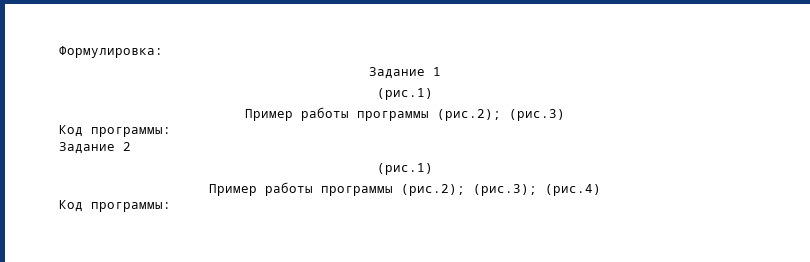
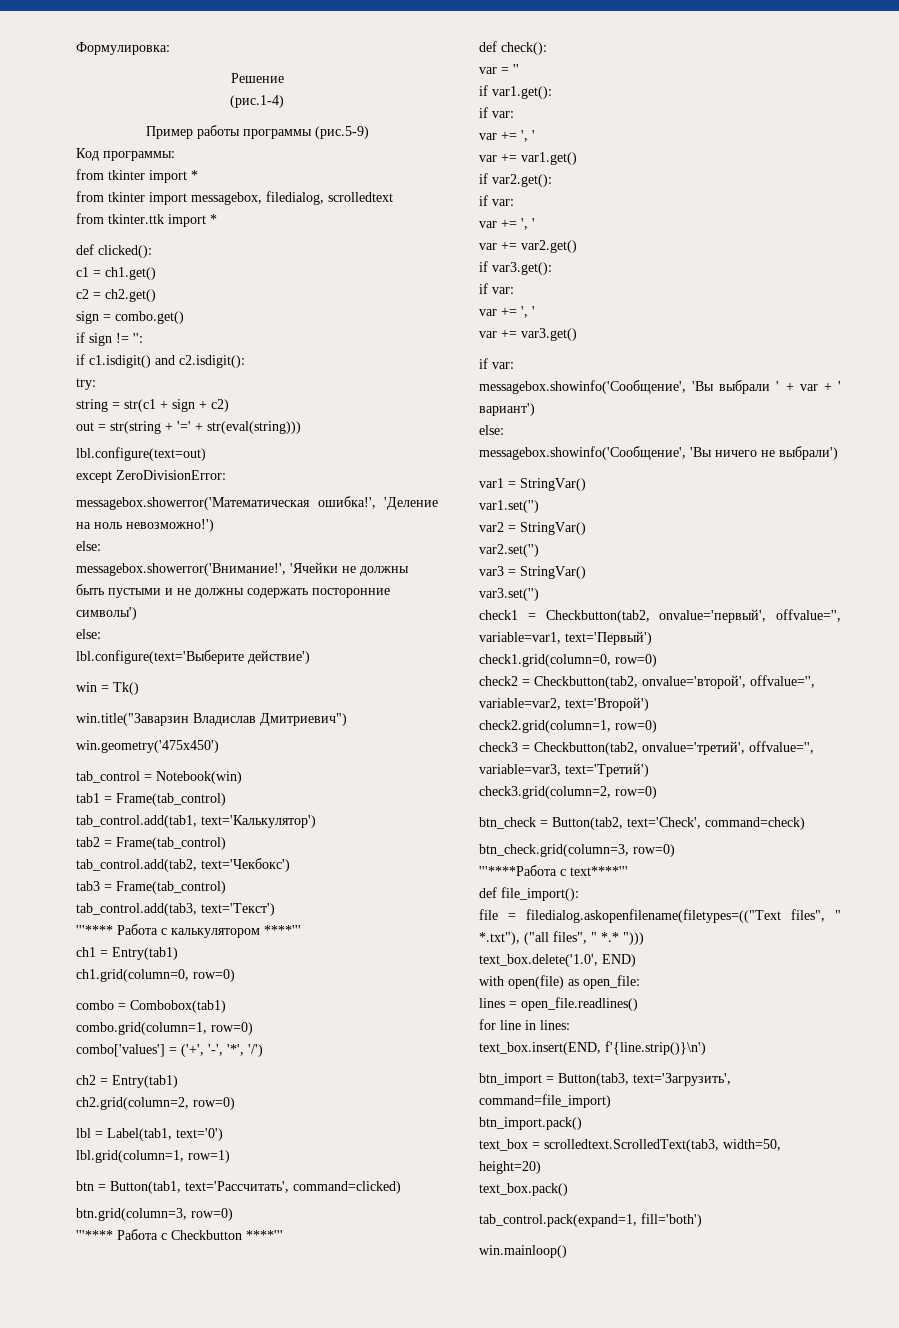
- Задание 1
- (рис.1)
- Пример работы программы (рис.2); (рис.3)
+ Решение
+ (рис.1-4)
+ Пример работы программы (рис.5-9)
- Задание 2
- (рис.1)
- Пример работы программы (рис.2); (рис.3); (рис.4)
- Код программы:
+ from tkinter import *
+ from tkinter import messagebox, filedialog, scrolledtext
+ from tkinter.ttk import *
+ def clicked():
+ c1 = ch1.get()
+ c2 = ch2.get()
+ sign = combo.get()
+ if sign != '':
+ if c1.isdigit() and c2.isdigit():
+ try:
+ string = str(c1 + sign + c2)
+ out = str(string + '=' + str(eval(string)))
+ lbl.configure(text=out)
+ except ZeroDivisionError:
+ messagebox.showerror('Математическая ошибка!', 'Деление на ноль невозможно!')
+ else:
+ messagebox.showerror('Внимание!', 'Ячейки не должны быть пустыми и не должны содержать посторонние символы')
+ else:
+ lbl.configure(text='Выберите действие')
+ win = Tk()
+ win.title("Заварзин Владислав Дмитриевич")
+ win.geometry('475x450')
+ tab_control = Notebook(win)
+ tab1 = Frame(tab_control)
+ tab_control.add(tab1, text='Калькулятор')
+ tab2 = Frame(tab_control)
+ tab_control.add(tab2, text='Чекбокс')
+ tab3 = Frame(tab_control)
+ tab_control.add(tab3, text='Текст')
+ '''**** Работа с калькулятором ****'''
+ ch1 = Entry(tab1)
+ ch1.grid(column=0, row=0)
+ combo = Combobox(tab1)
+ combo.grid(column=1, row=0)
+ combo['values'] = ('+', '-', '*', '/')
+ ch2 = Entry(tab1)
+ ch2.grid(column=2, row=0)
+ lbl = Label(tab1, text='0')
+ lbl.grid(column=1, row=1)
+ btn = Button(tab1, text='Рассчитать', command=clicked)
+ btn.grid(column=3, row=0)
+ '''**** Работа с Checkbutton ****'''
+ def check():
+ var = ''
+ if var1.get():
+ if var:
+ var += ', '
+ var += var1.get()
+ if var2.get():
+ if var:
+ var += ', '
+ var += var2.get()
+ if var3.get():
+ if var:
+ var += ', '
+ var += var3.get()
+ if var:
+ messagebox.showinfo('Сообщение', 'Вы выбрали ' + var + ' вариант')
+ else:
+ messagebox.showinfo('Сообщение', 'Вы ничего не выбрали')
+ var1 = StringVar()
+ var1.set('')
+ var2 = StringVar()
+ var2.set('')
+ var3 = StringVar()
+ var3.set('')
+ check1 = Checkbutton(tab2, onvalue='первый', offvalue='', variable=var1, text='Первый')
+ check1.grid(column=0, row=0)
+ check2 = Checkbutton(tab2, onvalue='второй', offvalue='', variable=var2, text='Второй')
+ check2.grid(column=1, row=0)
+ check3 = Checkbutton(tab2, onvalue='третий', offvalue='', variable=var3, text='Третий')
+ check3.grid(column=2, row=0)
+ btn_check = Button(tab2, text='Check', command=check)
+ btn_check.grid(column=3, row=0)
+ '''****Работа с text****'''
+ def file_import():
+ file = filedialog.askopenfilename(filetypes=(("Text files", " *.txt"), ("all files", " *.* ")))
+ text_box.delete('1.0', END)
+ with open(file) as open_file:
+ lines = open_file.readlines()
+ for line in lines:
+ text_box.insert(END, f'{line.strip()}\n')
+ btn_import = Button(tab3, text='Загрузить', command=file_import)
+ btn_import.pack()
+ text_box = scrolledtext.ScrolledText(tab3, width=50, height=20)
+ text_box.pack()
+ tab_control.pack(expand=1, fill='both')
+ win.mainloop()

